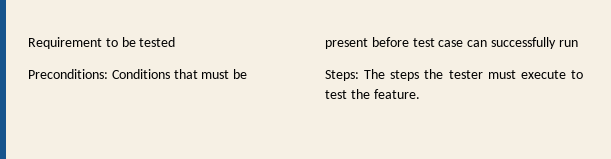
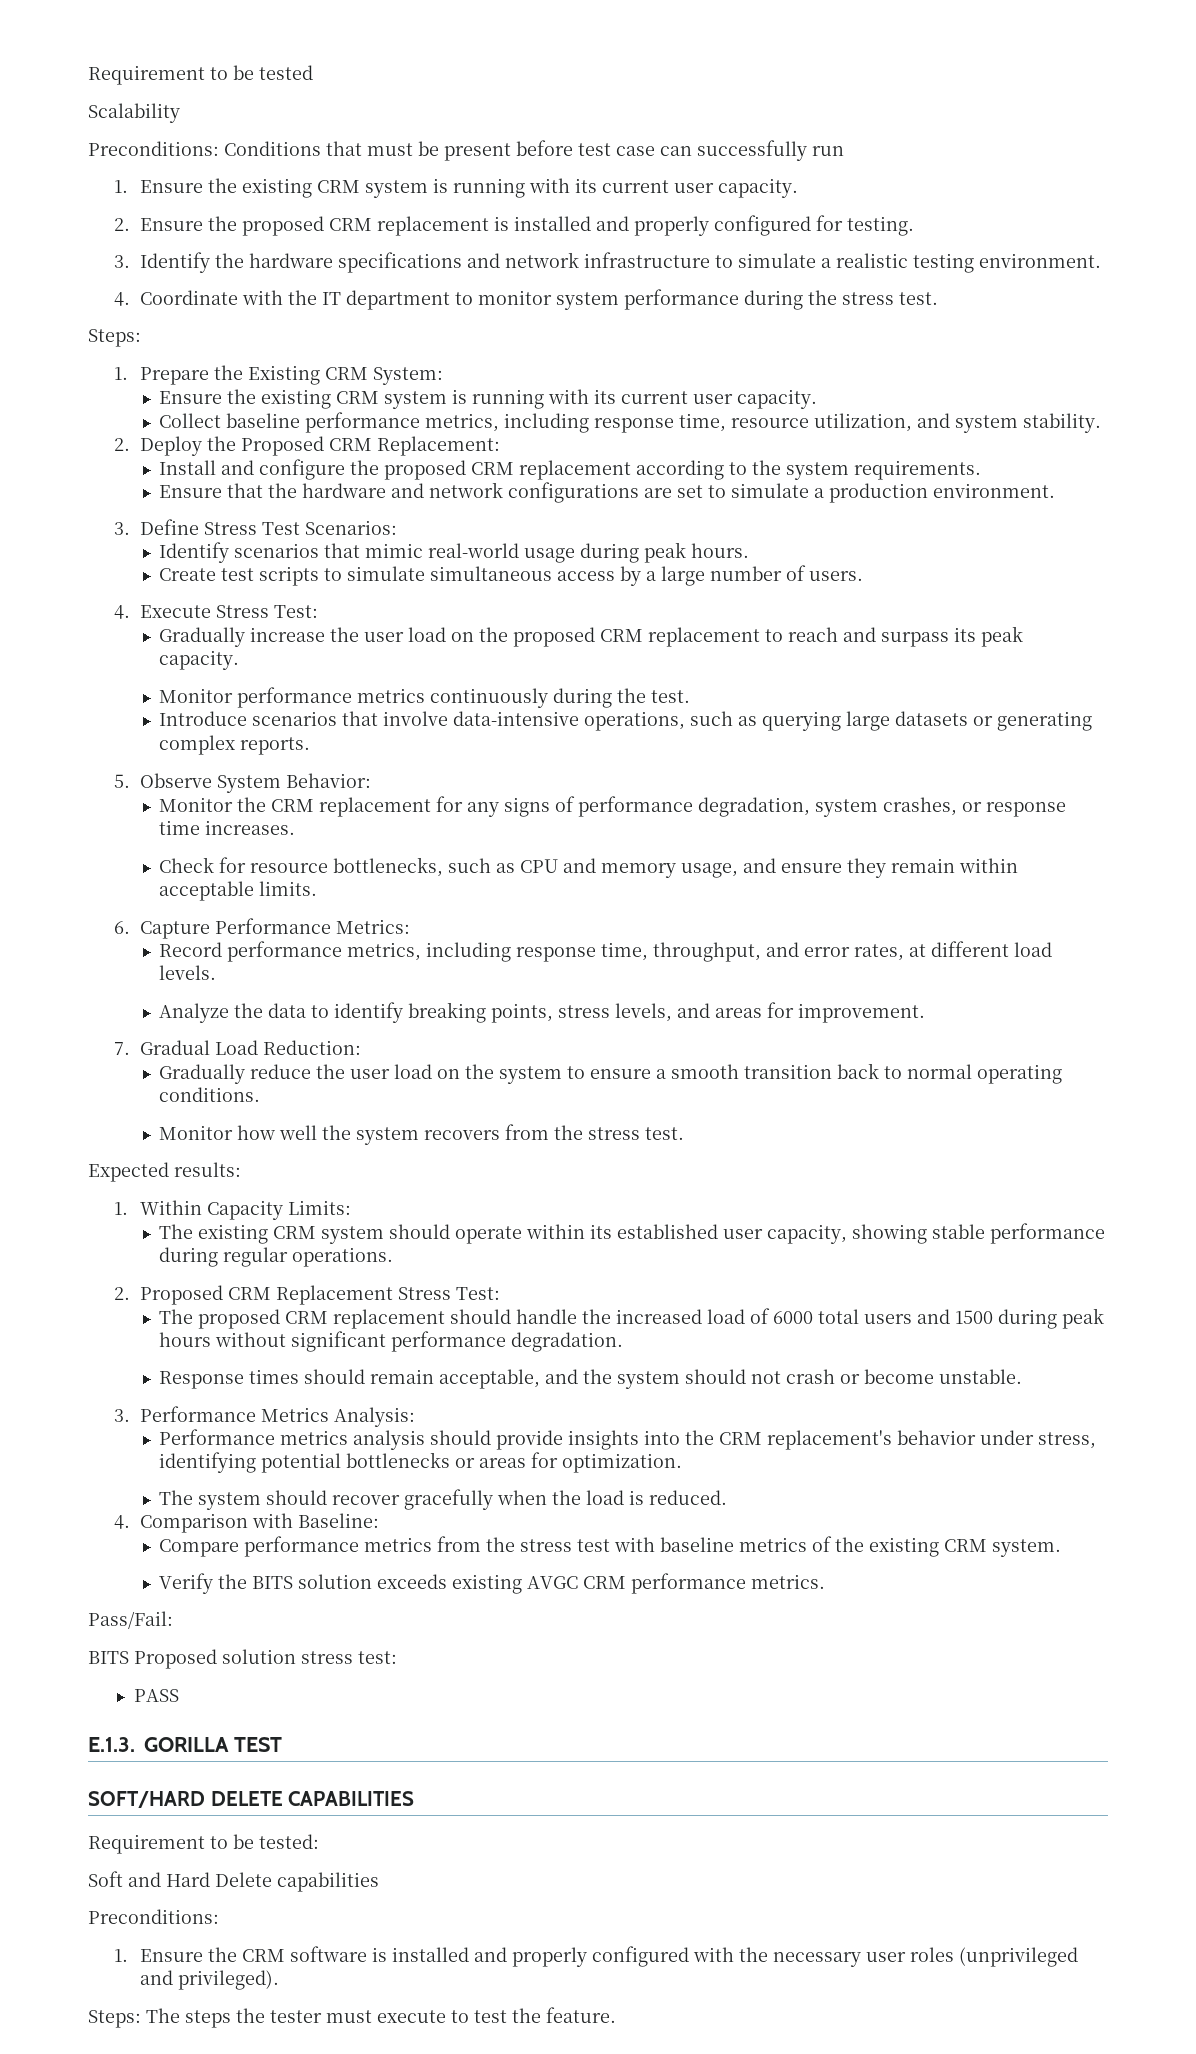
+ Scalability
+ 1. Ensure the existing CRM system is running with its current user capacity.
+ 2. Ensure the proposed CRM replacement is installed and properly configured for testing.
+ 3. Identify the hardware specifications and network infrastructure to simulate a realistic testing environment.
+ 4. Coordinate with the IT department to monitor system performance during the stress test.
+ Steps:
+ 1. Prepare the Existing CRM System:
+ Ensure the existing CRM system is running with its current user capacity.
+ Collect baseline performance metrics, including response time, resource utilization, and system stability.
+ 2. Deploy the Proposed CRM Replacement:
+ Install and configure the proposed CRM replacement according to the system requirements.
+ Ensure that the hardware and network configurations are set to simulate a production environment.
+ 3. Define Stress Test Scenarios:
+ Identify scenarios that mimic real-world usage during peak hours.
+ Create test scripts to simulate simultaneous access by a large number of users.
+ 4. Execute Stress Test:
+ Gradually increase the user load on the proposed CRM replacement to reach and surpass its peak capacity.
+ Monitor performance metrics continuously during the test.
+ Introduce scenarios that involve data-intensive operations, such as querying large datasets or generating complex reports.
+ 5. Observe System Behavior:
+ Monitor the CRM replacement for any signs of performance degradation, system crashes, or response time increases.
+ Check for resource bottlenecks, such as CPU and memory usage, and ensure they remain within acceptable limits.
+ 6. Capture Performance Metrics:
+ Record performance metrics, including response time, throughput, and error rates, at different load levels.
+ Analyze the data to identify breaking points, stress levels, and areas for improvement.
+ 7. Gradual Load Reduction:
+ Gradually reduce the user load on the system to ensure a smooth transition back to normal operating conditions.
+ Monitor how well the system recovers from the stress test.
+ Expected results:
+ 1. Within Capacity Limits:
+ The existing CRM system should operate within its established user capacity, showing stable performance during regular operations.
+ 2. Proposed CRM Replacement Stress Test:
+ The proposed CRM replacement should handle the increased load of 6000 total users and 1500 during peak hours without significant performance degradation.
+ Response times should remain acceptable, and the system should not crash or become unstable.
+ 3. Performance Metrics Analysis:
+ Performance metrics analysis should provide insights into the CRM replacement's behavior under stress, identifying potential bottlenecks or areas for optimization.
+ The system should recover gracefully when the load is reduced.
+ 4. Comparison with Baseline:
+ Compare performance metrics from the stress test with baseline metrics of the existing CRM system.
+ Verify the BITS solution exceeds existing AVGC CRM performance metrics.
+ Pass/Fail:
+ BITS Proposed solution stress test:
+ PASS
+ E.1.3. GORILLA TEST
+ SOFT/HARD DELETE CAPABILITIES
+ Requirement to be tested:
+ Soft and Hard Delete capabilities
+ Preconditions:
+ 1. Ensure the CRM software is installed and properly configured with the necessary user roles (unprivileged and privileged).

